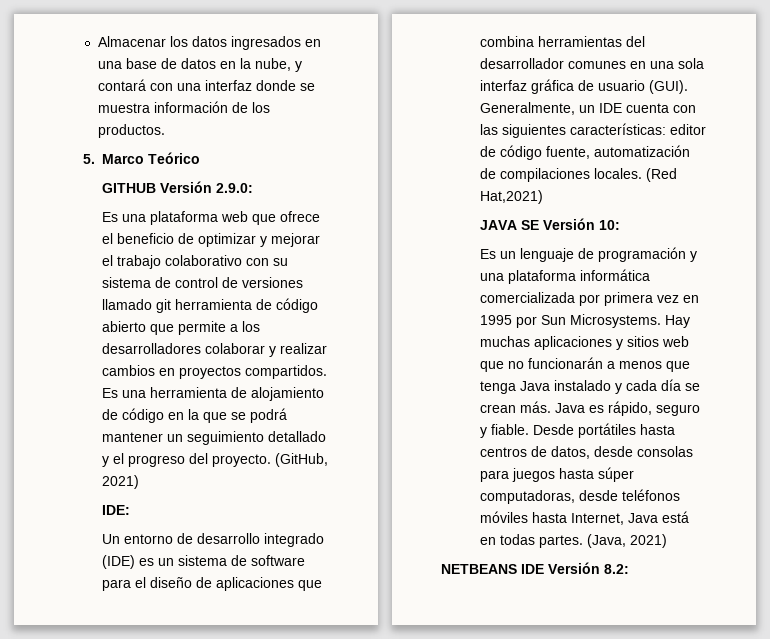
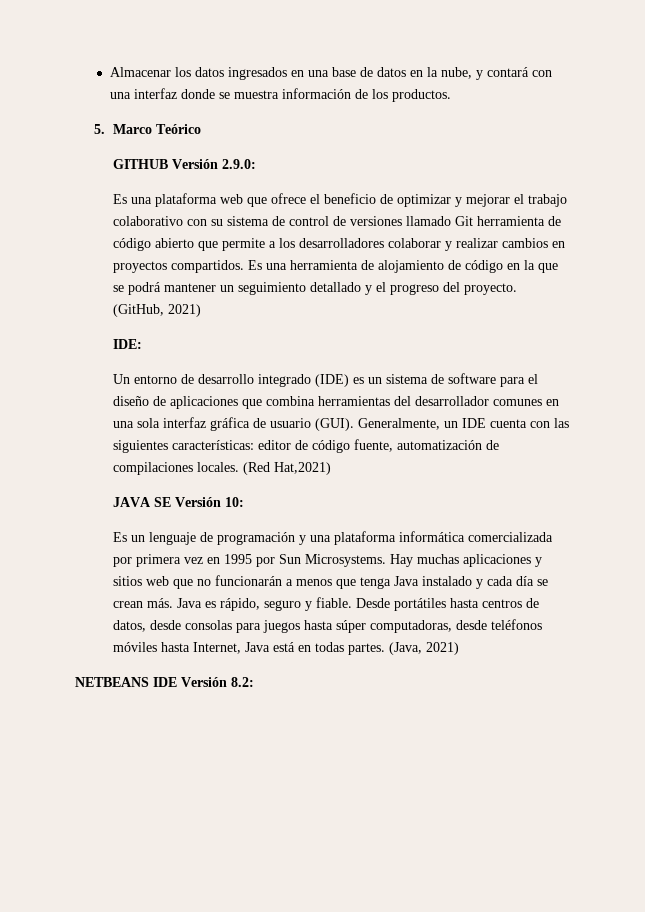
- Es una plataforma web que ofrece el beneficio de optimizar y mejorar el trabajo colaborativo con su sistema de control de versiones llamado git herramienta de código abierto que permite a los desarrolladores colaborar y realizar cambios en proyectos compartidos.
+ Es una plataforma web que ofrece el beneficio de optimizar y mejorar el trabajo colaborativo con su sistema de control de versiones llamado Git herramienta de código abierto que permite a los desarrolladores colaborar y realizar cambios en proyectos compartidos.

